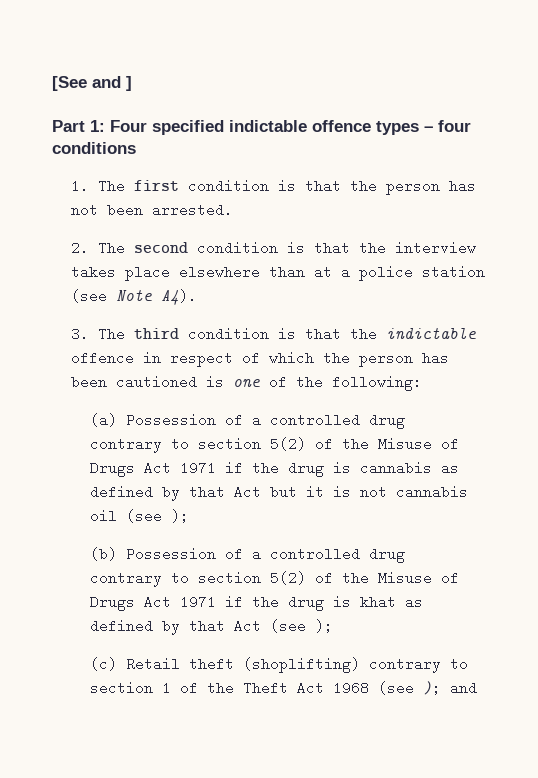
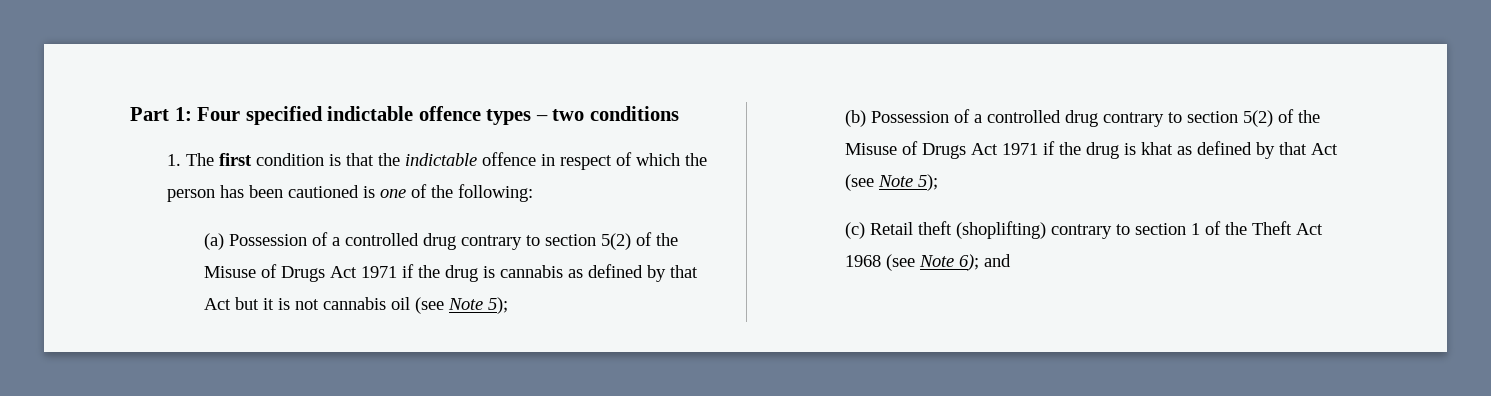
- [See and ]
- Part 1: Four specified indictable offence types – four conditions
+ Part 1: Four specified indictable offence types – two conditions
- 1. The first condition is that the person has not been arrested.
- 2. The second condition is that the interview takes place elsewhere than at a police station (see Note A4).
- 3. The third condition is that the indictable offence in respect of which the person has been cautioned is one of the following:
+ 1. The first condition is that the indictable offence in respect of which the person has been cautioned is one of the following:
- (a) Possession of a controlled drug contrary to section 5(2) of the Misuse of Drugs Act 1971 if the drug is cannabis as defined by that Act but it is not cannabis oil (see );
+ (a) Possession of a controlled drug contrary to section 5(2) of the Misuse of Drugs Act 1971 if the drug is cannabis as defined by that Act but it is not cannabis oil (see Note 5);
- (b) Possession of a controlled drug contrary to section 5(2) of the Misuse of Drugs Act 1971 if the drug is khat as defined by that Act (see );
+ (b) Possession of a controlled drug contrary to section 5(2) of the Misuse of Drugs Act 1971 if the drug is khat as defined by that Act (see Note 5);
- (c) Retail theft (shoplifting) contrary to section 1 of the Theft Act 1968 (see ); and
+ (c) Retail theft (shoplifting) contrary to section 1 of the Theft Act 1968 (see Note 6); and

